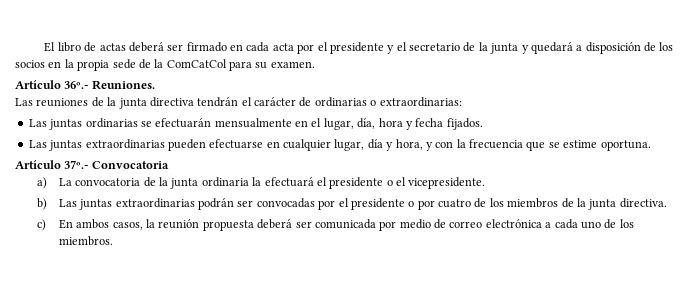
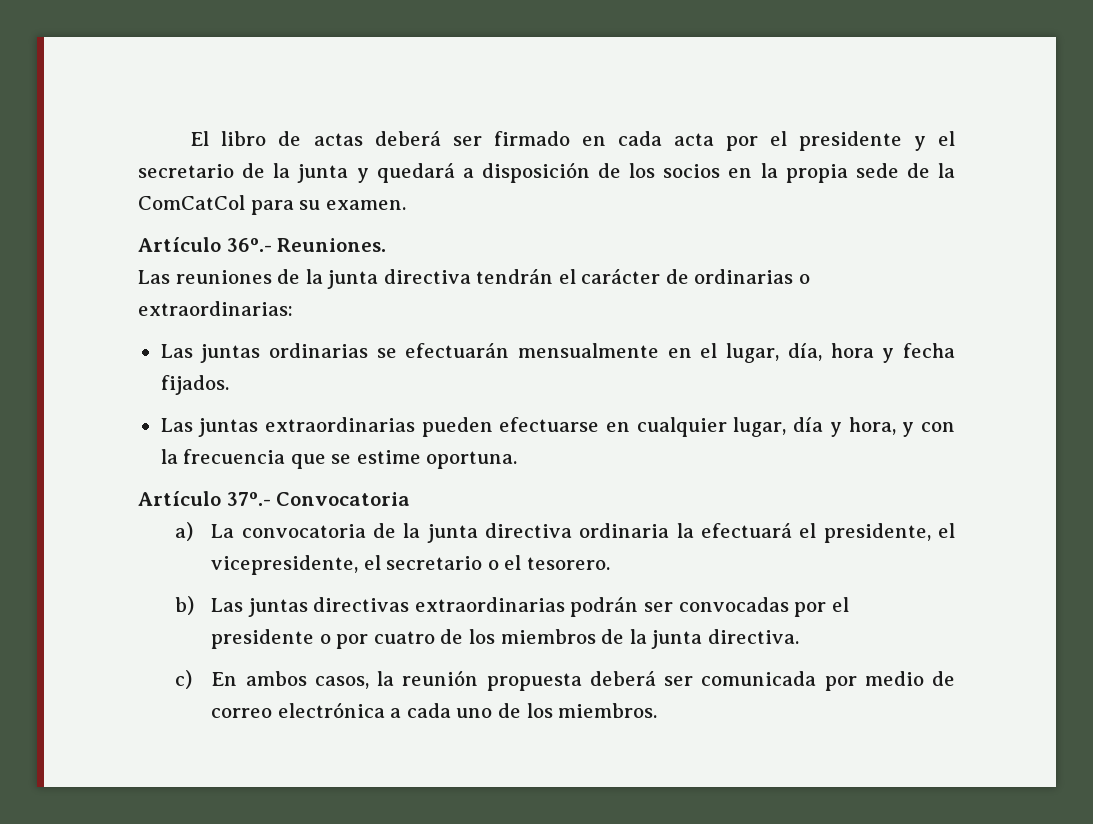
- a) La convocatoria de la junta ordinaria la efectuará el presidente o el vicepresidente.
+ a) La convocatoria de la junta directiva ordinaria la efectuará el presidente, el vicepresidente, el secretario o el tesorero.
- b) Las juntas extraordinarias podrán ser convocadas por el presidente o por cuatro de los miembros de la junta directiva.
+ b) Las juntas directivas extraordinarias podrán ser convocadas por el presidente o por cuatro de los miembros de la junta directiva.

